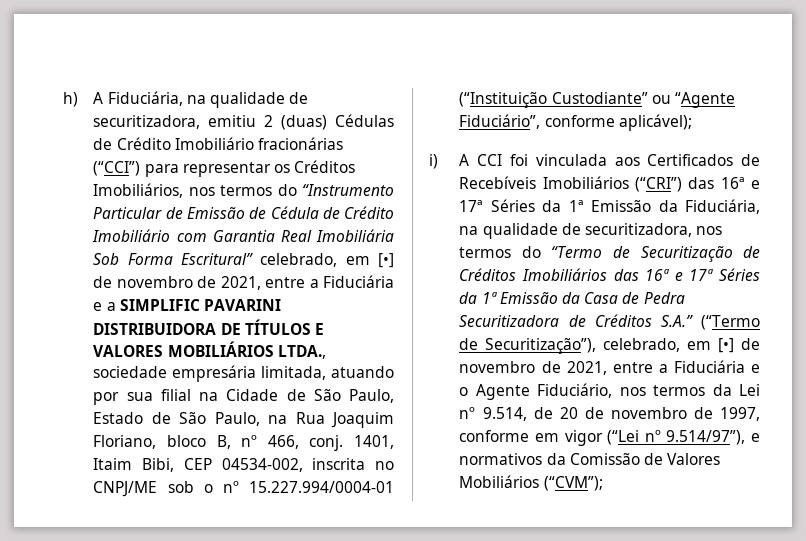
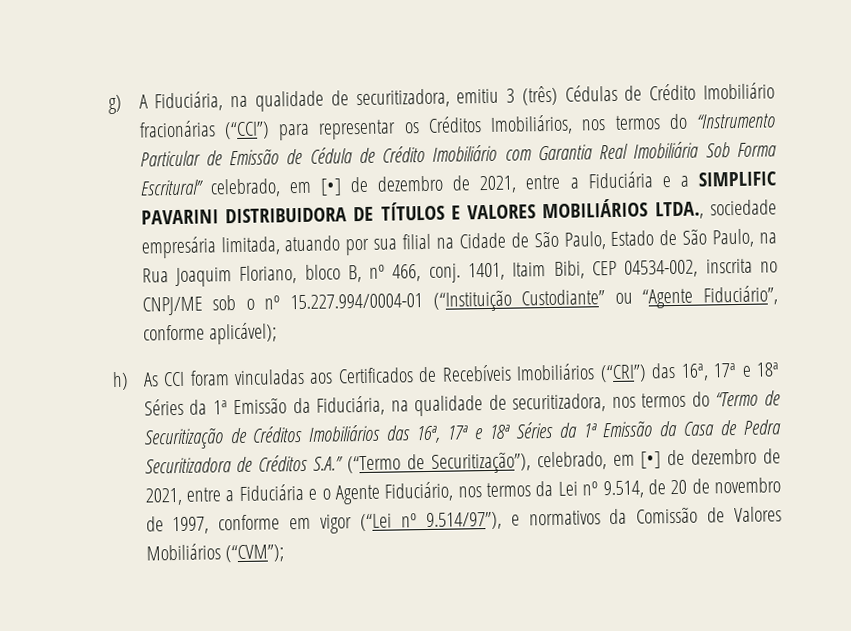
- h) A Fiduciária, na qualidade de securitizadora, emitiu 2 (duas) Cédulas de Crédito Imobiliário fracionárias (“CCI”) para representar os Créditos Imobiliários, nos termos do “Instrumento Particular de Emissão de Cédula de Crédito Imobiliário com Garantia Real Imobiliária Sob Forma Escritural” celebrado, em [•] de novembro de 2021, entre a Fiduciária e a SIMPLIFIC PAVARINI DISTRIBUIDORA DE TÍTULOS E VALORES MOBILIÁRIOS LTDA., sociedade empresária limitada, atuando por sua filial na Cidade de São Paulo, Estado de São Paulo, na Rua Joaquim Floriano, bloco B, nº 466, conj.
+ g) A Fiduciária, na qualidade de securitizadora, emitiu 3 (três) Cédulas de Crédito Imobiliário fracionárias (“CCI”) para representar os Créditos Imobiliários, nos termos do “Instrumento Particular de Emissão de Cédula de Crédito Imobiliário com Garantia Real Imobiliária Sob Forma Escritural” celebrado, em [•] de dezembro de 2021, entre a Fiduciária e a SIMPLIFIC PAVARINI DISTRIBUIDORA DE TÍTULOS E VALORES MOBILIÁRIOS LTDA., sociedade empresária limitada, atuando por sua filial na Cidade de São Paulo, Estado de São Paulo, na Rua Joaquim Floriano, bloco B, nº 466, conj.
- i) A CCI foi vinculada aos Certificados de Recebíveis Imobiliários (“CRI”) das 16ª e 17ª Séries da 1ª Emissão da Fiduciária, na qualidade de securitizadora, nos termos do “Termo de Securitização de Créditos Imobiliários das 16ª e 17ª Séries da 1ª Emissão da Casa de Pedra Securitizadora de Créditos S.A.” (“Termo de Securitização”), celebrado, em [•] de novembro de 2021, entre a Fiduciária e o Agente Fiduciário, nos termos da Lei nº 9.514, de 20 de novembro de 1997, conforme em vigor (“Lei nº 9.514/97”), e normativos da Comissão de Valores Mobiliários (“CVM”);
+ h) As CCI foram vinculadas aos Certificados de Recebíveis Imobiliários (“CRI”) das 16ª, 17ª e 18ª Séries da 1ª Emissão da Fiduciária, na qualidade de securitizadora, nos termos do “Termo de Securitização de Créditos Imobiliários das 16ª, 17ª e 18ª Séries da 1ª Emissão da Casa de Pedra Securitizadora de Créditos S.A.” (“Termo de Securitização”), celebrado, em [•] de dezembro de 2021, entre a Fiduciária e o Agente Fiduciário, nos termos da Lei nº 9.514, de 20 de novembro de 1997, conforme em vigor (“Lei nº 9.514/97”), e normativos da Comissão de Valores Mobiliários (“CVM”);

